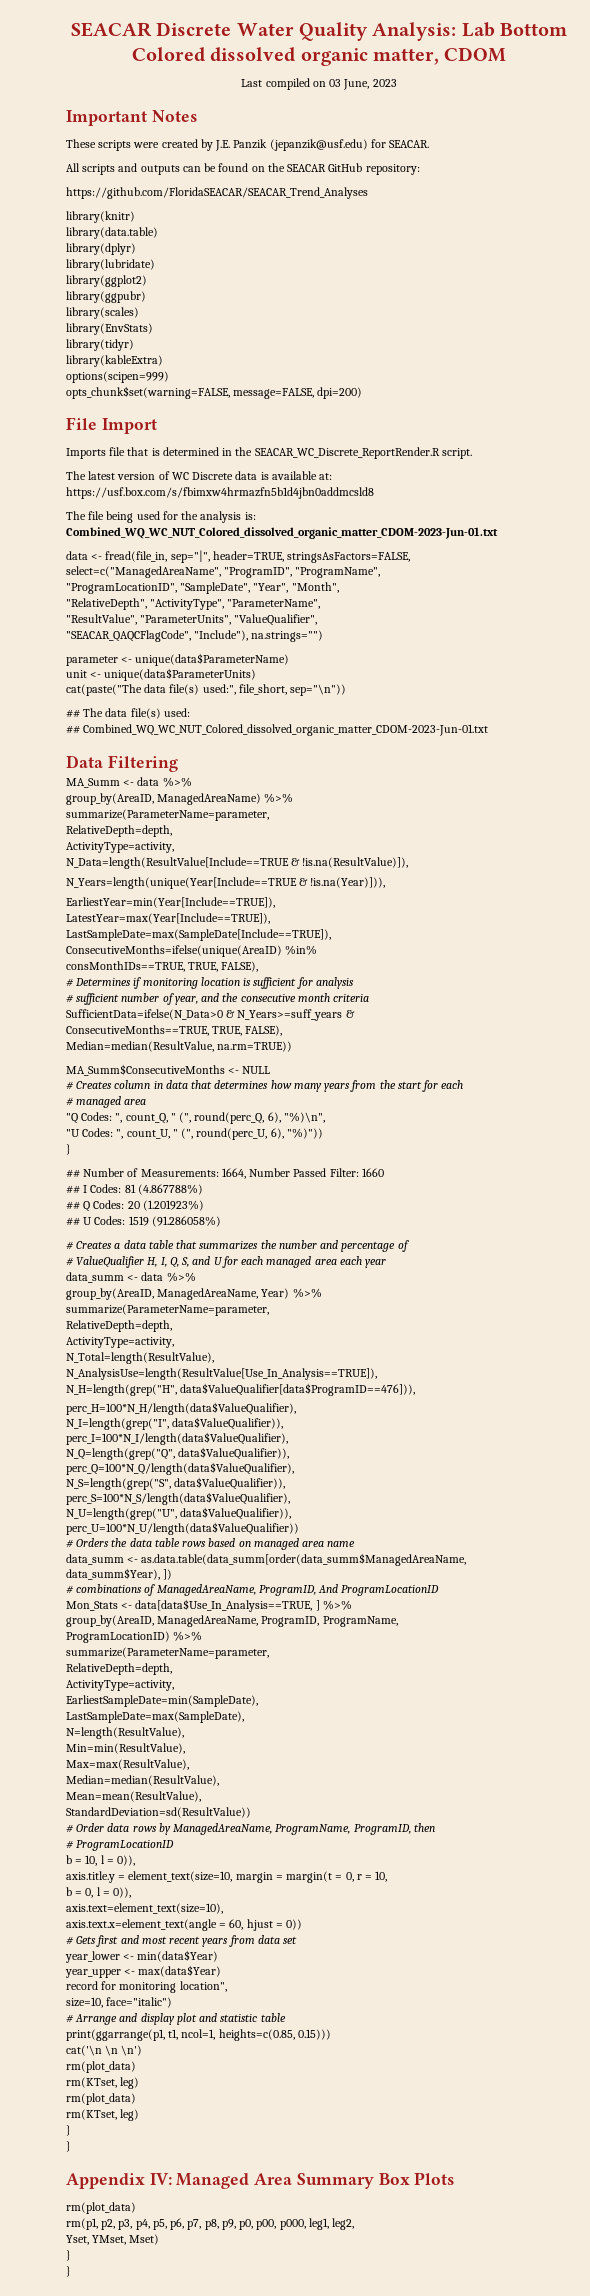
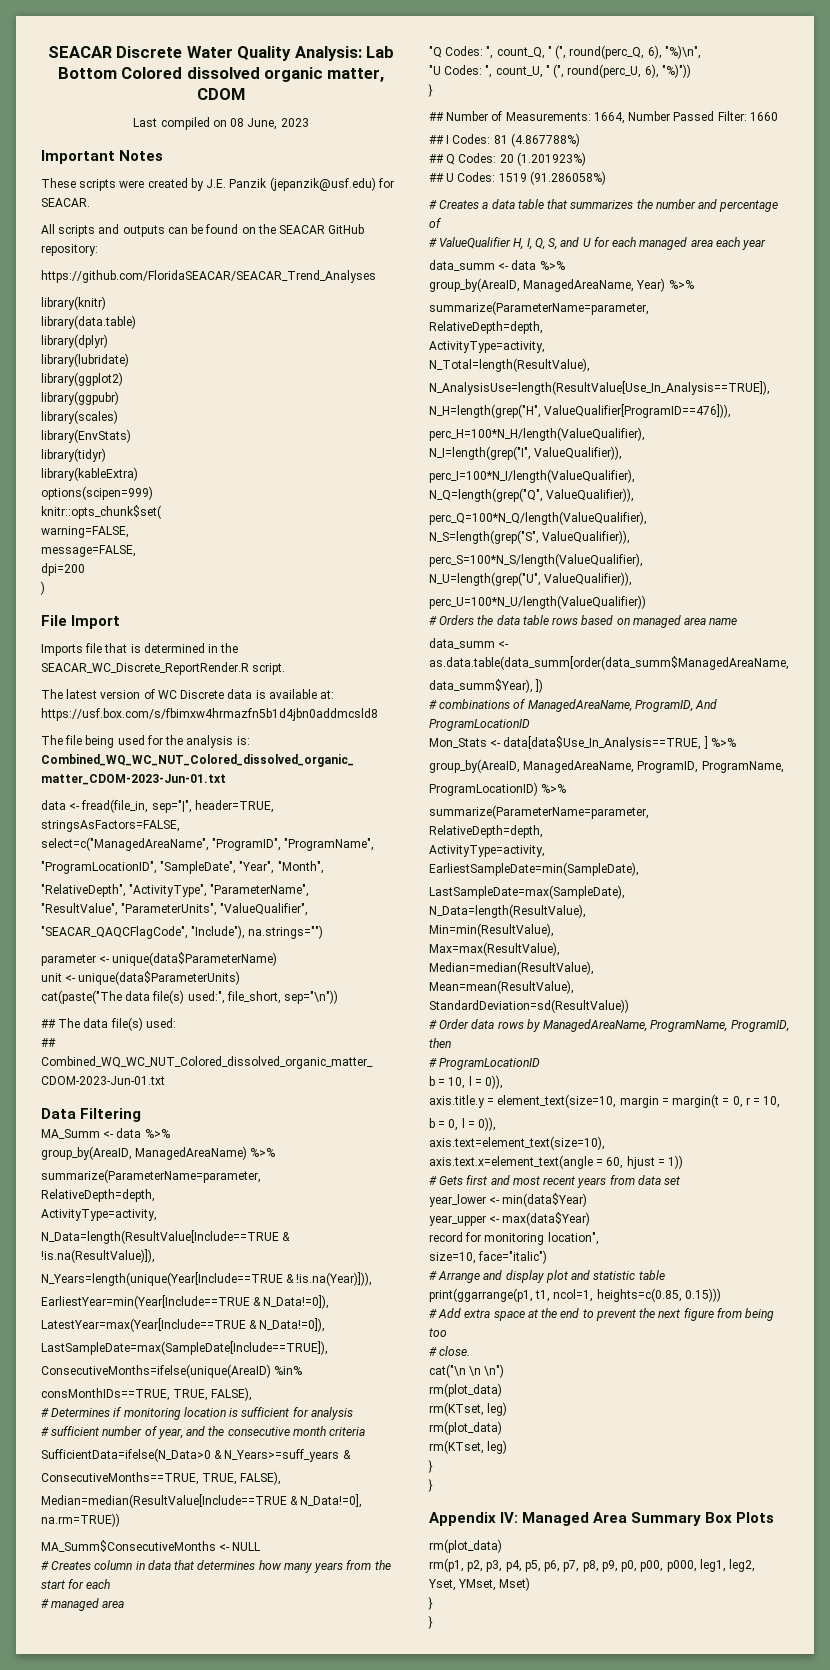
- Last compiled on 03 June, 2023
+ Last compiled on 08 June, 2023
- opts_chunk$set(warning=FALSE, message=FALSE, dpi=200)
+ knitr::opts_chunk$set(
+ warning=FALSE,
+ message=FALSE,
+ dpi=200
+ )
- EarliestYear=min(Year[Include==TRUE]),
- LatestYear=max(Year[Include==TRUE]),
+ EarliestYear=min(Year[Include==TRUE & N_Data!=0]),
+ LatestYear=max(Year[Include==TRUE & N_Data!=0]),
- Median=median(ResultValue, na.rm=TRUE))
+ Median=median(ResultValue[Include==TRUE & N_Data!=0], na.rm=TRUE))
- N_H=length(grep("H", data$ValueQualifier[data$ProgramID==476])),
- perc_H=100*N_H/length(data$ValueQualifier),
+ N_H=length(grep("H", ValueQualifier[ProgramID==476])),
+ perc_H=100*N_H/length(ValueQualifier),
- N_I=length(grep("I", data$ValueQualifier)),
- perc_I=100*N_I/length(data$ValueQualifier),
+ N_I=length(grep("I", ValueQualifier)),
+ perc_I=100*N_I/length(ValueQualifier),
- N_Q=length(grep("Q", data$ValueQualifier)),
- perc_Q=100*N_Q/length(data$ValueQualifier),
+ N_Q=length(grep("Q", ValueQualifier)),
+ perc_Q=100*N_Q/length(ValueQualifier),
- N_S=length(grep("S", data$ValueQualifier)),
- perc_S=100*N_S/length(data$ValueQualifier),
+ N_S=length(grep("S", ValueQualifier)),
+ perc_S=100*N_S/length(ValueQualifier),
- N_U=length(grep("U", data$ValueQualifier)),
- perc_U=100*N_U/length(data$ValueQualifier))
+ N_U=length(grep("U", ValueQualifier)),
+ perc_U=100*N_U/length(ValueQualifier))
- N=length(ResultValue),
+ N_Data=length(ResultValue),
- axis.text.x=element_text(angle = 60, hjust = 0))
+ axis.text.x=element_text(angle = 60, hjust = 1))
- cat('\n \n \n')
+ # Add extra space at the end to prevent the next figure from being too
+ # close.
+ cat("\n \n \n")

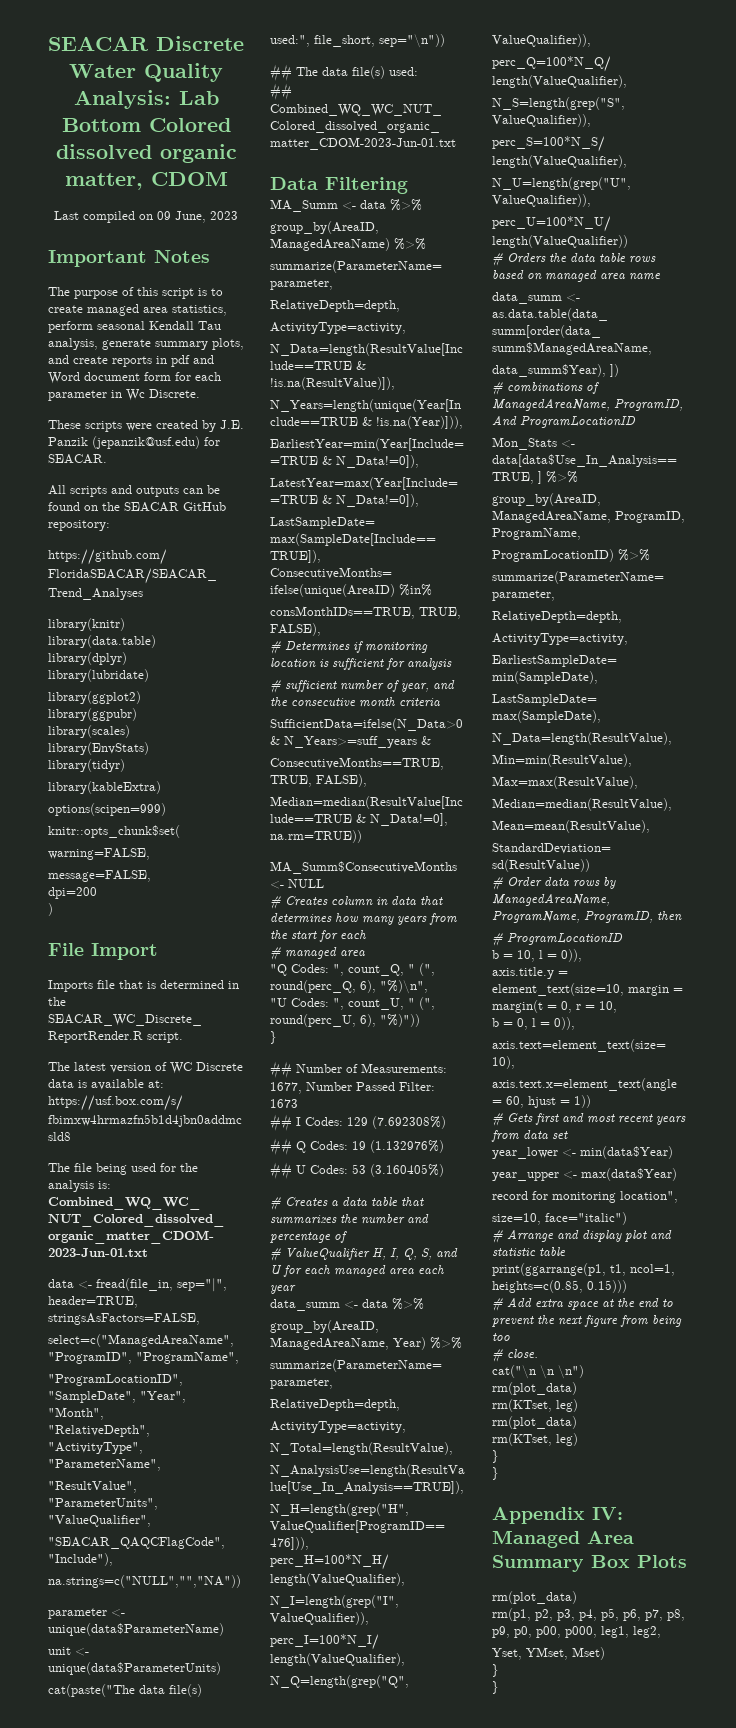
- Last compiled on 08 June, 2023
+ Last compiled on 09 June, 2023
+ The purpose of this script is to create managed area statistics, perform seasonal Kendall Tau analysis, generate summary plots, and create reports in pdf and Word document form for each parameter in Wc Discrete.
- "SEACAR_QAQCFlagCode", "Include"), na.strings="")
+ "SEACAR_QAQCFlagCode", "Include"),
+ na.strings=c("NULL","","NA"))
- ## Number of Measurements: 1664, Number Passed Filter: 1660
+ ## Number of Measurements: 1677, Number Passed Filter: 1673
- ## I Codes: 81 (4.867788%)
+ ## I Codes: 129 (7.692308%)
- ## Q Codes: 20 (1.201923%)
+ ## Q Codes: 19 (1.132976%)
- ## U Codes: 1519 (91.286058%)
+ ## U Codes: 53 (3.160405%)

